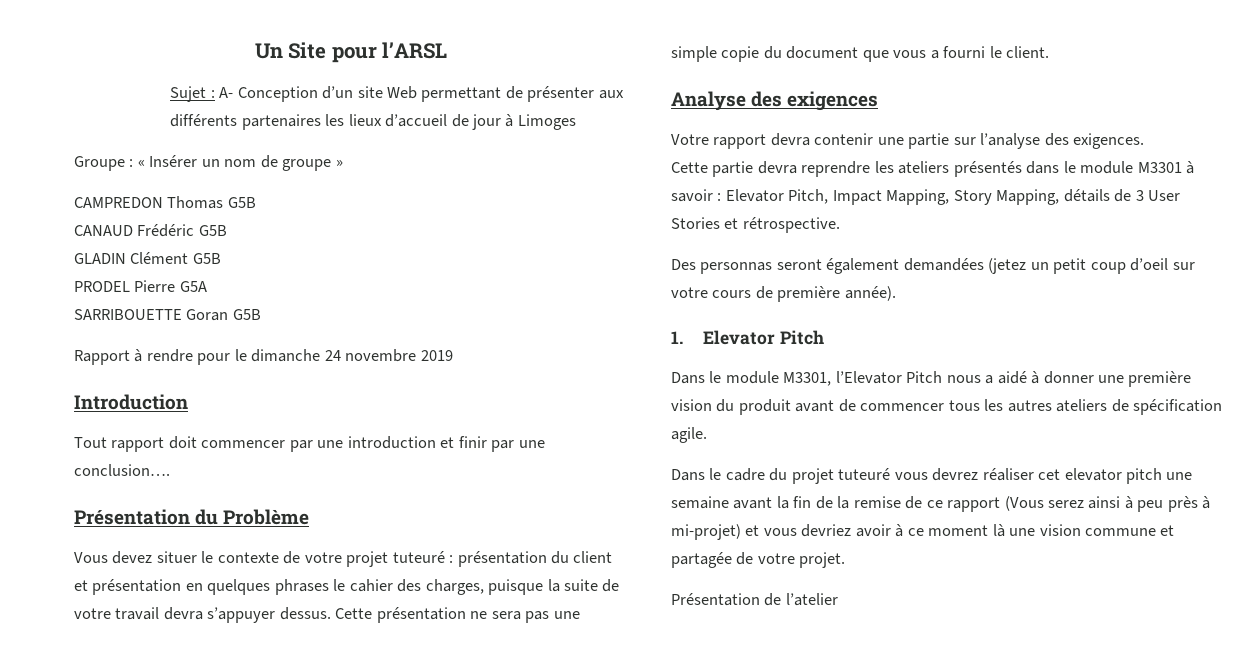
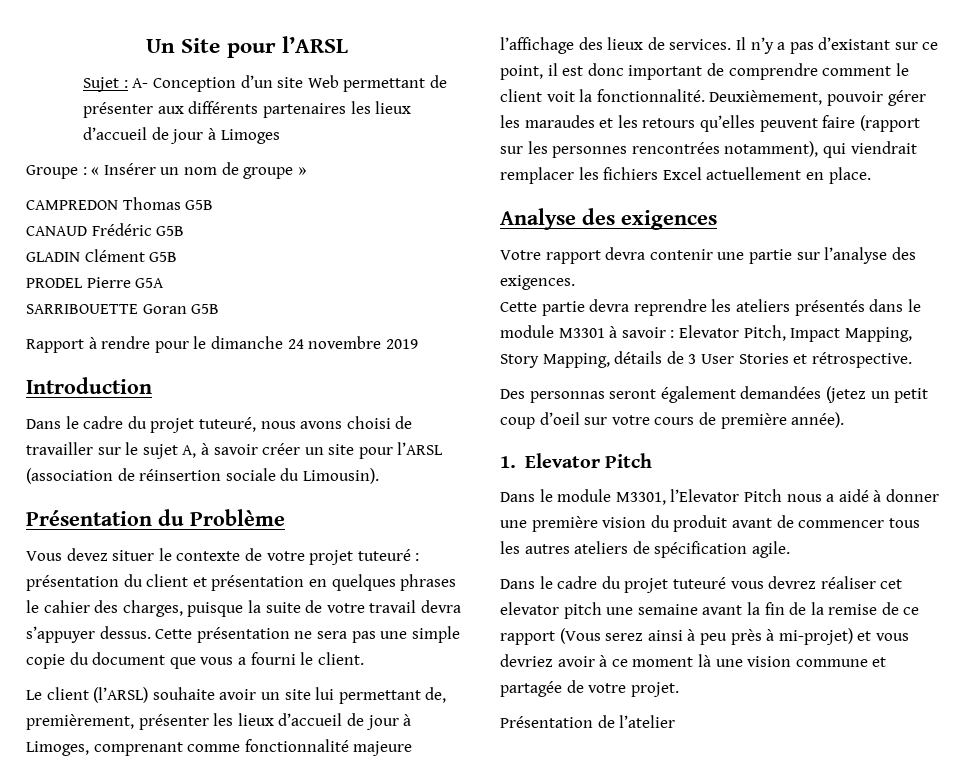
- Tout rapport doit commencer par une introduction et finir par une conclusion….
+ Dans le cadre du projet tuteuré, nous avons choisi de travailler sur le sujet A, à savoir créer un site pour l’ARSL (association de réinsertion sociale du Limousin).
+ Le client (l’ARSL) souhaite avoir un site lui permettant de, premièrement, présenter les lieux d’accueil de jour à Limoges, comprenant comme fonctionnalité majeure l’affichage des lieux de services. Il n’y a pas d’existant sur ce point, il est donc important de comprendre comment le client voit la fonctionnalité. Deuxièmement, pouvoir gérer les maraudes et les retours qu’elles peuvent faire (rapport sur les personnes rencontrées notamment), qui viendrait remplacer les fichiers Excel actuellement en place.

